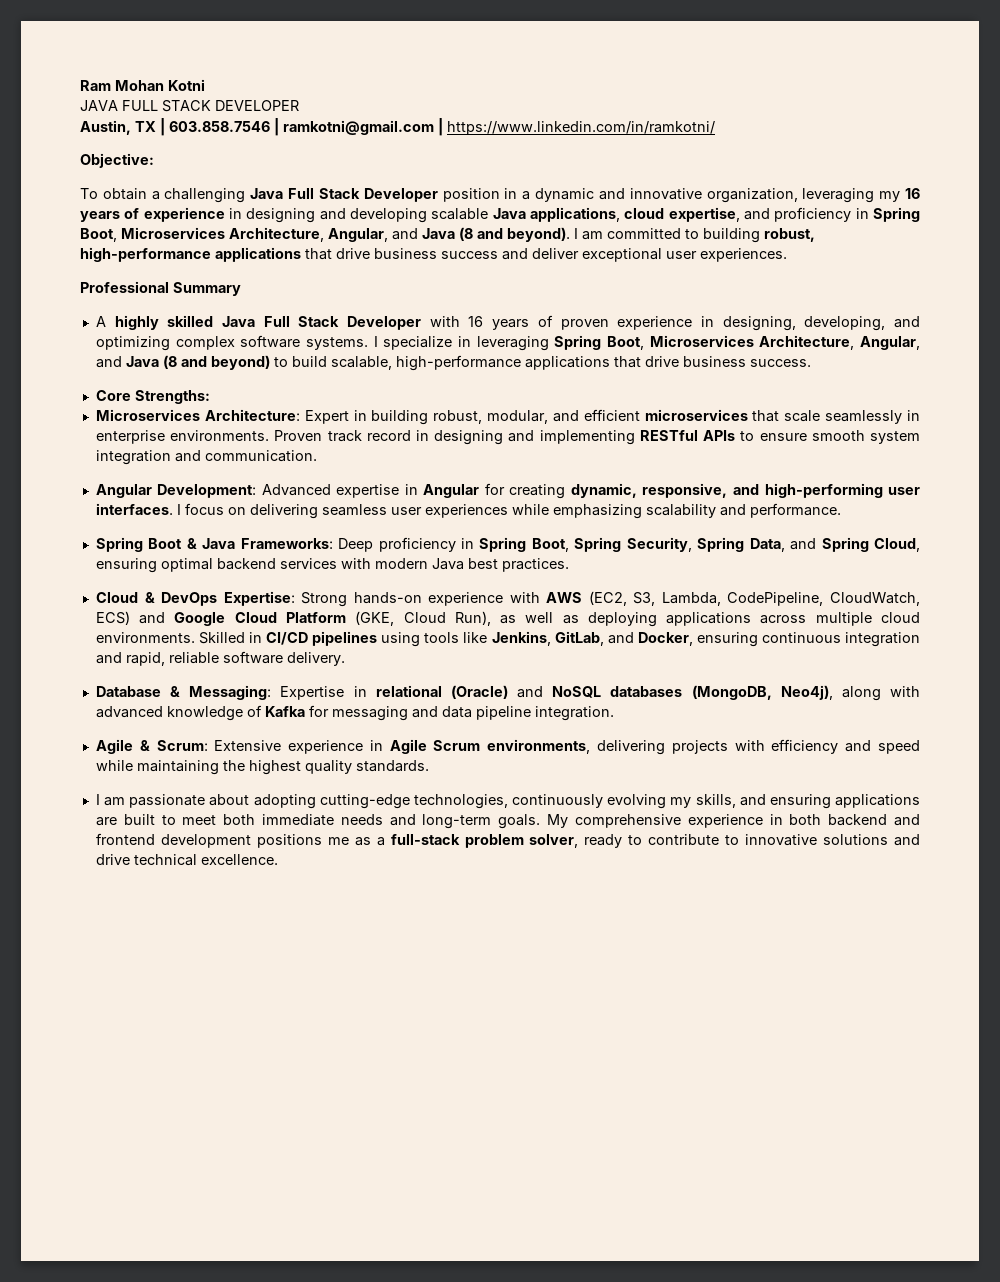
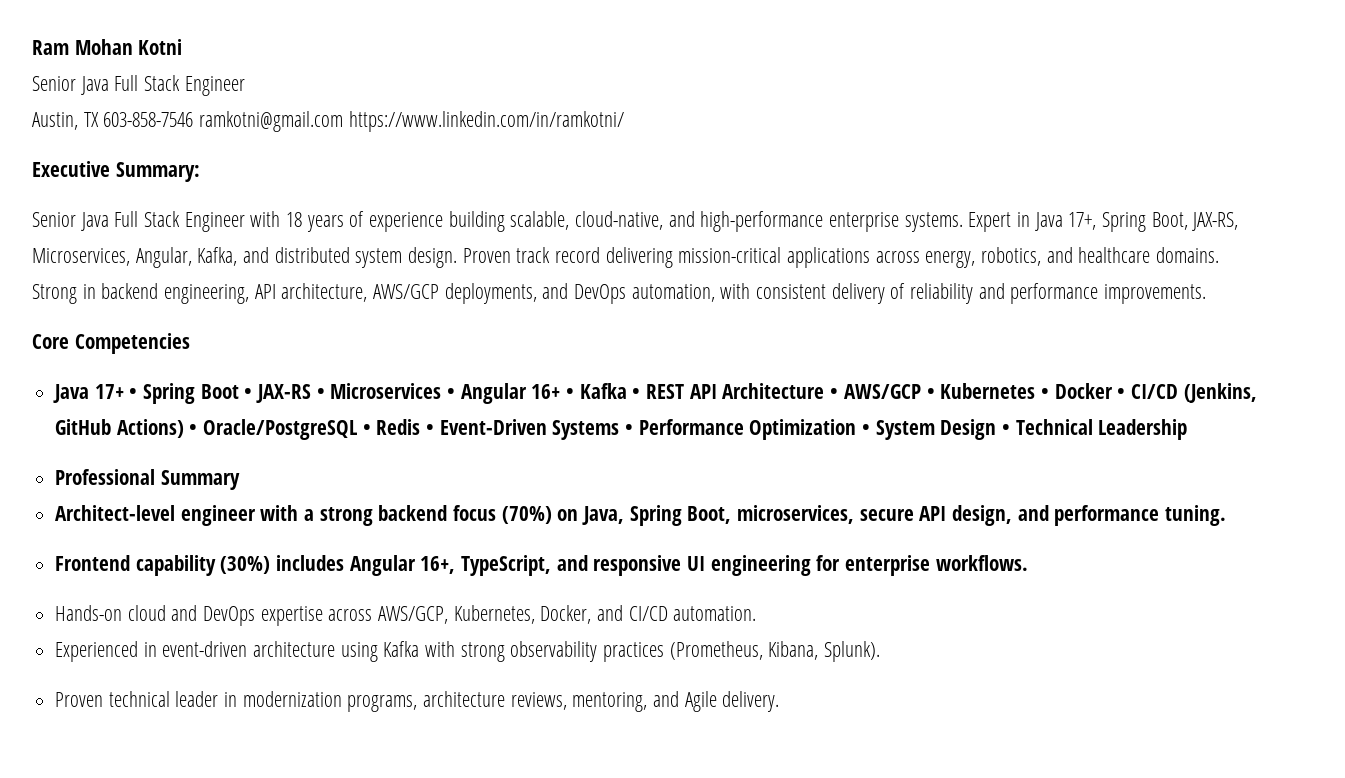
  Ram Mohan Kotni
- JAVA FULL STACK DEVELOPER
- Austin, TX | 603.858.7546 | ramkotni@gmail.com | https://www.linkedin.com/in/ramkotni/
- Objective:
- To obtain a challenging Java Full Stack Developer position in a dynamic and innovative organization, leveraging my 16 years of experience in designing and developing scalable Java applications, cloud expertise, and proficiency in Spring Boot, Microservices Architecture, Angular, and Java (8 and beyond). I am committed to building robust, high-performance applications that drive business success and deliver exceptional user experiences.
+ Senior Java Full Stack Engineer
+ Austin, TX 603-858-7546 ramkotni@gmail.com https://www.linkedin.com/in/ramkotni/
+ Executive Summary:
+ Senior Java Full Stack Engineer with 18 years of experience building scalable, cloud-native, and high-performance enterprise systems. Expert in Java 17+, Spring Boot, JAX-RS, Microservices, Angular, Kafka, and distributed system design. Proven track record delivering mission-critical applications across energy, robotics, and healthcare domains. Strong in backend engineering, API architecture, AWS/GCP deployments, and DevOps automation, with consistent delivery of reliability and performance improvements.
+ Core Competencies
+ Java 17+ • Spring Boot • JAX-RS • Microservices • Angular 16+ • Kafka • REST API Architecture • AWS/GCP • Kubernetes • Docker • CI/CD (Jenkins, GitHub Actions) • Oracle/PostgreSQL • Redis • Event-Driven Systems • Performance Optimization • System Design • Technical Leadership
  Professional Summary
- A highly skilled Java Full Stack Developer with 16 years of proven experience in designing, developing, and optimizing complex software systems. I specialize in leveraging Spring Boot, Microservices Architecture, Angular, and Java (8 and beyond) to build scalable, high-performance applications that drive business success.
- Core Strengths:
- Microservices Architecture: Expert in building robust, modular, and efficient microservices that scale seamlessly in enterprise environments. Proven track record in designing and implementing RESTful APIs to ensure smooth system integration and communication.
- Angular Development: Advanced expertise in Angular for creating dynamic, responsive, and high-performing user interfaces. I focus on delivering seamless user experiences while emphasizing scalability and performance.
- Spring Boot & Java Frameworks: Deep proficiency in Spring Boot, Spring Security, Spring Data, and Spring Cloud, ensuring optimal backend services with modern Java best practices.
- Cloud & DevOps Expertise: Strong hands-on experience with AWS (EC2, S3, Lambda, CodePipeline, CloudWatch, ECS) and Google Cloud Platform (GKE, Cloud Run), as well as deploying applications across multiple cloud environments. Skilled in CI/CD pipelines using tools like Jenkins, GitLab, and Docker, ensuring continuous integration and rapid, reliable software delivery.
- Database & Messaging: Expertise in relational (Oracle) and NoSQL databases (MongoDB, Neo4j), along with advanced knowledge of Kafka for messaging and data pipeline integration.
- Agile & Scrum: Extensive experience in Agile Scrum environments, delivering projects with efficiency and speed while maintaining the highest quality standards.
- I am passionate about adopting cutting-edge technologies, continuously evolving my skills, and ensuring applications are built to meet both immediate needs and long-term goals. My comprehensive experience in both backend and frontend development positions me as a full-stack problem solver, ready to contribute to innovative solutions and drive technical excellence.
+ Architect-level engineer with a strong backend focus (70%) on Java, Spring Boot, microservices, secure API design, and performance tuning.
+ Frontend capability (30%) includes Angular 16+, TypeScript, and responsive UI engineering for enterprise workflows.
+ Hands-on cloud and DevOps expertise across AWS/GCP, Kubernetes, Docker, and CI/CD automation.
+ Experienced in event-driven architecture using Kafka with strong observability practices (Prometheus, Kibana, Splunk).
+ Proven technical leader in modernization programs, architecture reviews, mentoring, and Agile delivery.

